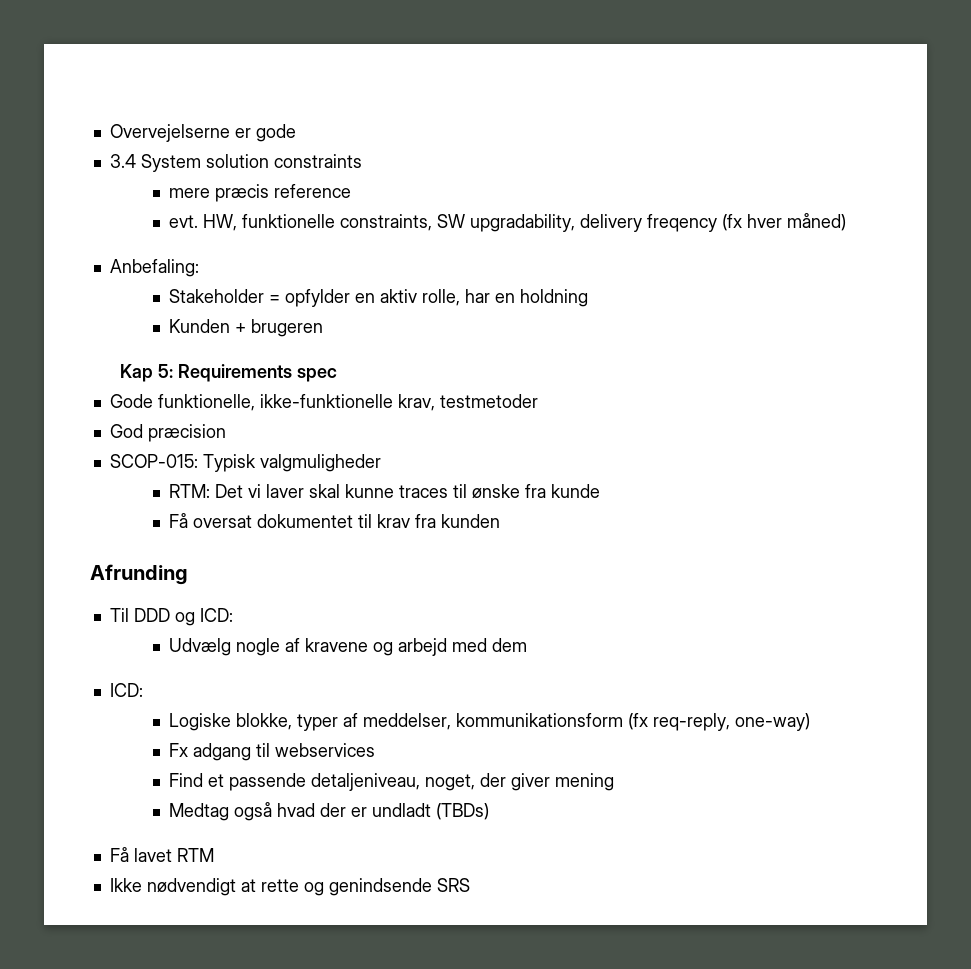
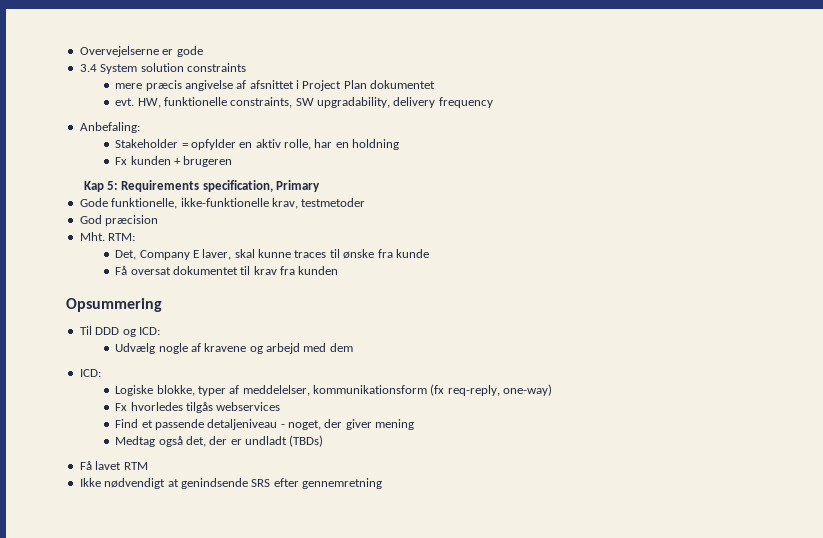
- mere præcis reference
+ mere præcis angivelse af afsnittet i Project Plan dokumentet
- HW, funktionelle constraints, SW upgradability, delivery freqency (fx hver måned)
+ HW, funktionelle constraints, SW upgradability, delivery frequency
- Kunden + brugeren
+ Fx kunden + brugeren
- Kap 5: Requirements spec
+ Kap 5: Requirements specification, Primary
- SCOP-015: Typisk valgmuligheder
- RTM: Det vi laver skal kunne traces til ønske fra kunde
+ Mht. RTM:
+ Det, Company E laver, skal kunne traces til ønske fra kunde
- Afrunding
+ Opsummering
- Logiske blokke, typer af meddelser, kommunikationsform (fx req-reply, one-way)
+ Logiske blokke, typer af meddelelser, kommunikationsform (fx req-reply, one-way)
- Fx adgang til webservices
+ Fx hvorledes tilgås webservices
- Find et passende detaljeniveau, noget, der giver mening
+ Find et passende detaljeniveau - noget, der giver mening
- Medtag også hvad der er undladt (TBDs)
+ Medtag også det, der er undladt (TBDs)
- Ikke nødvendigt at rette og genindsende SRS
+ Ikke nødvendigt at genindsende SRS efter gennemretning

